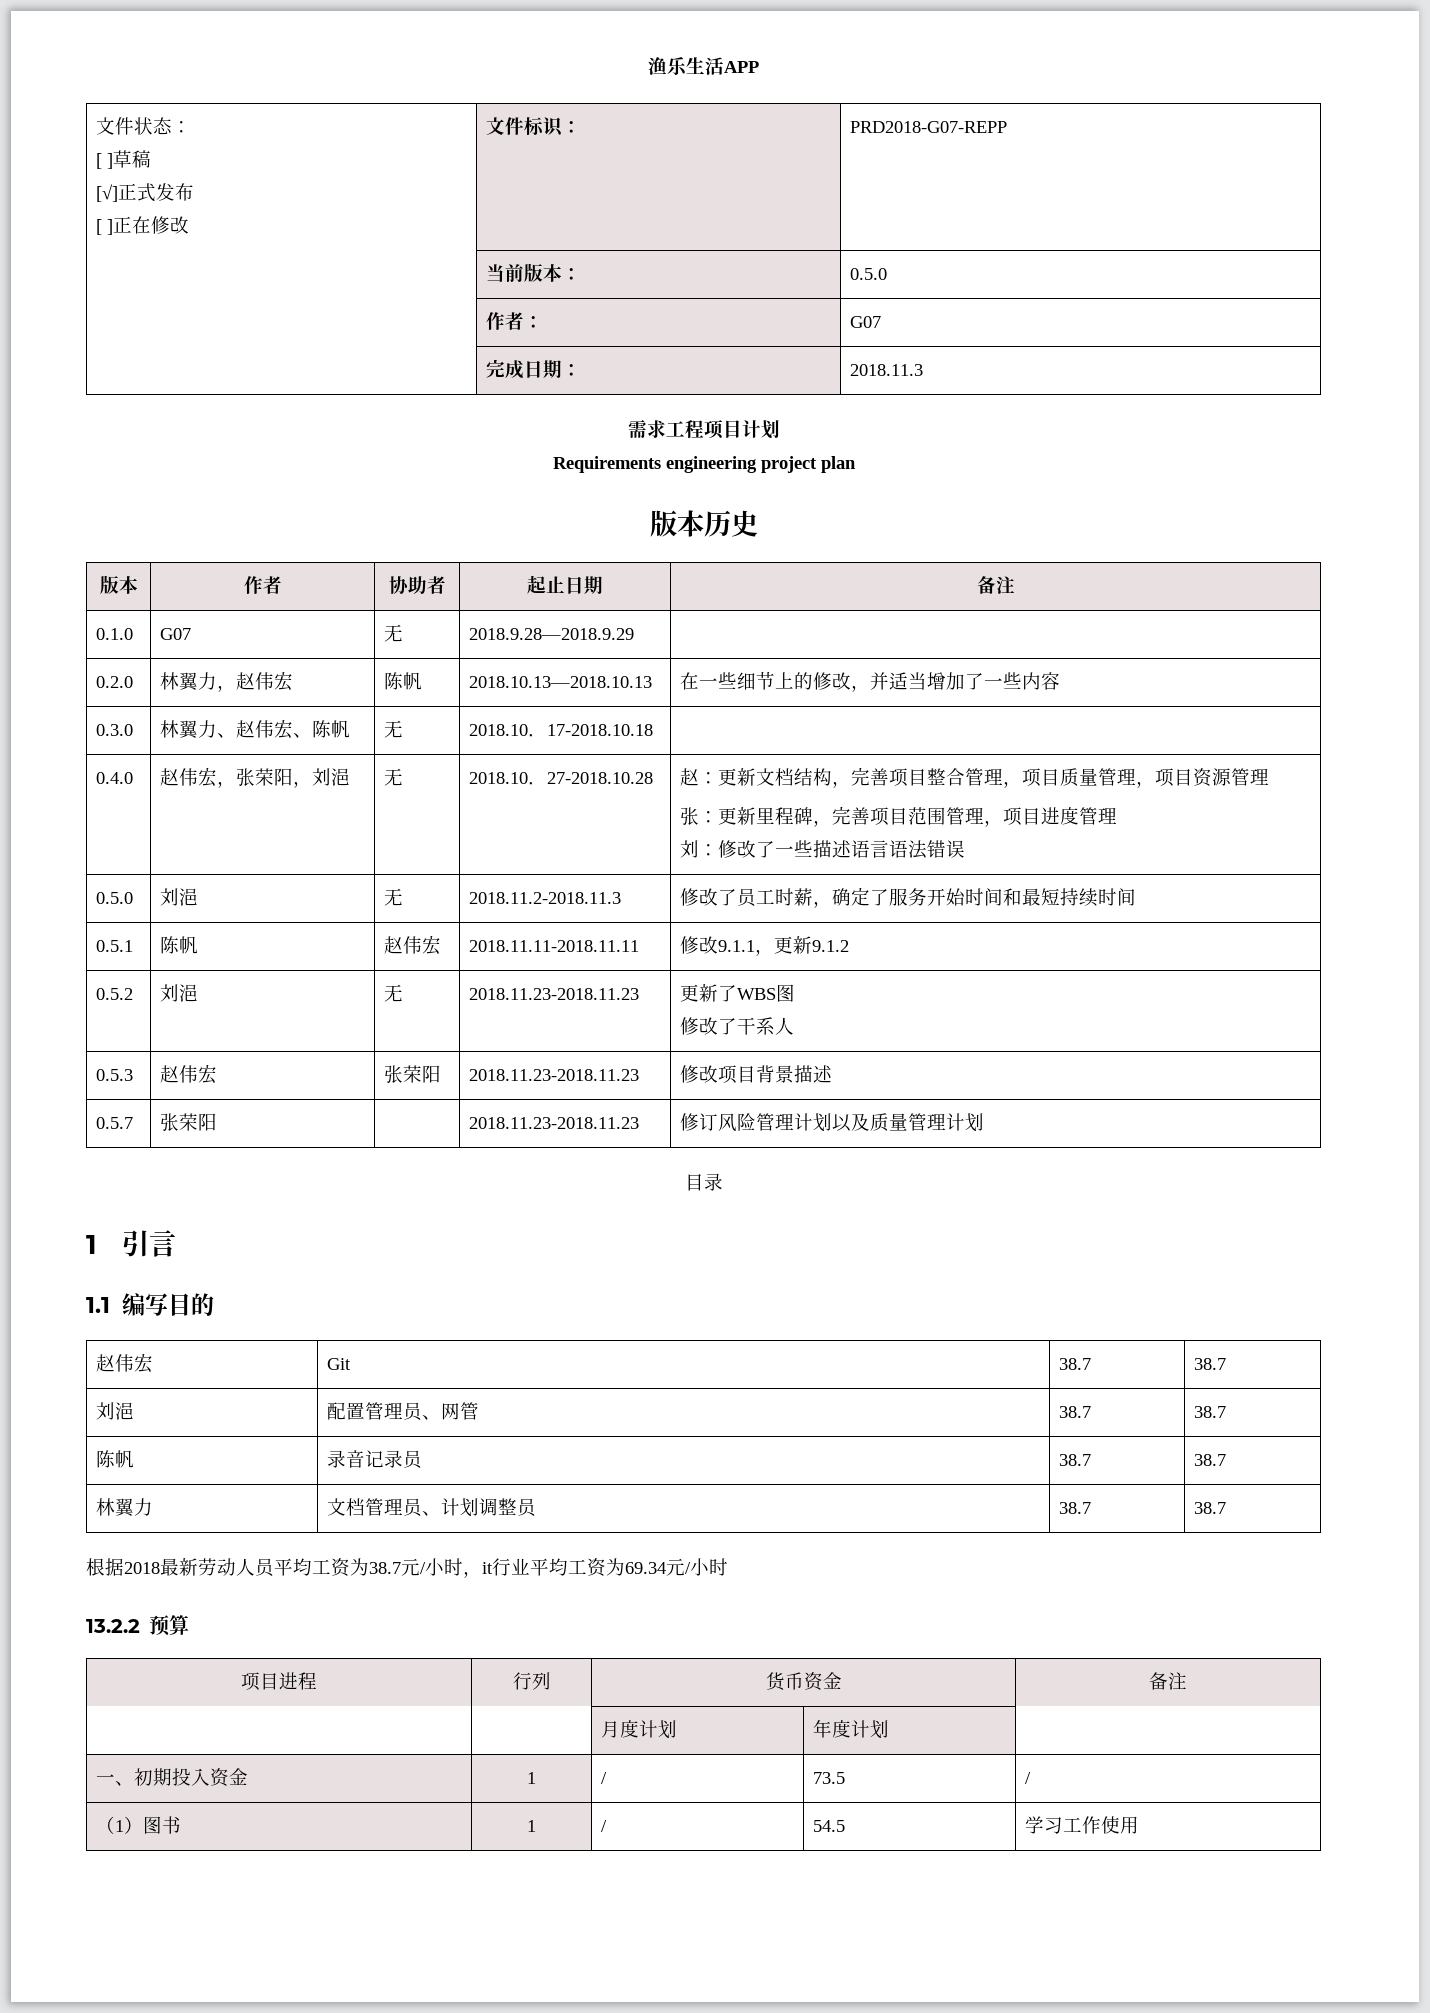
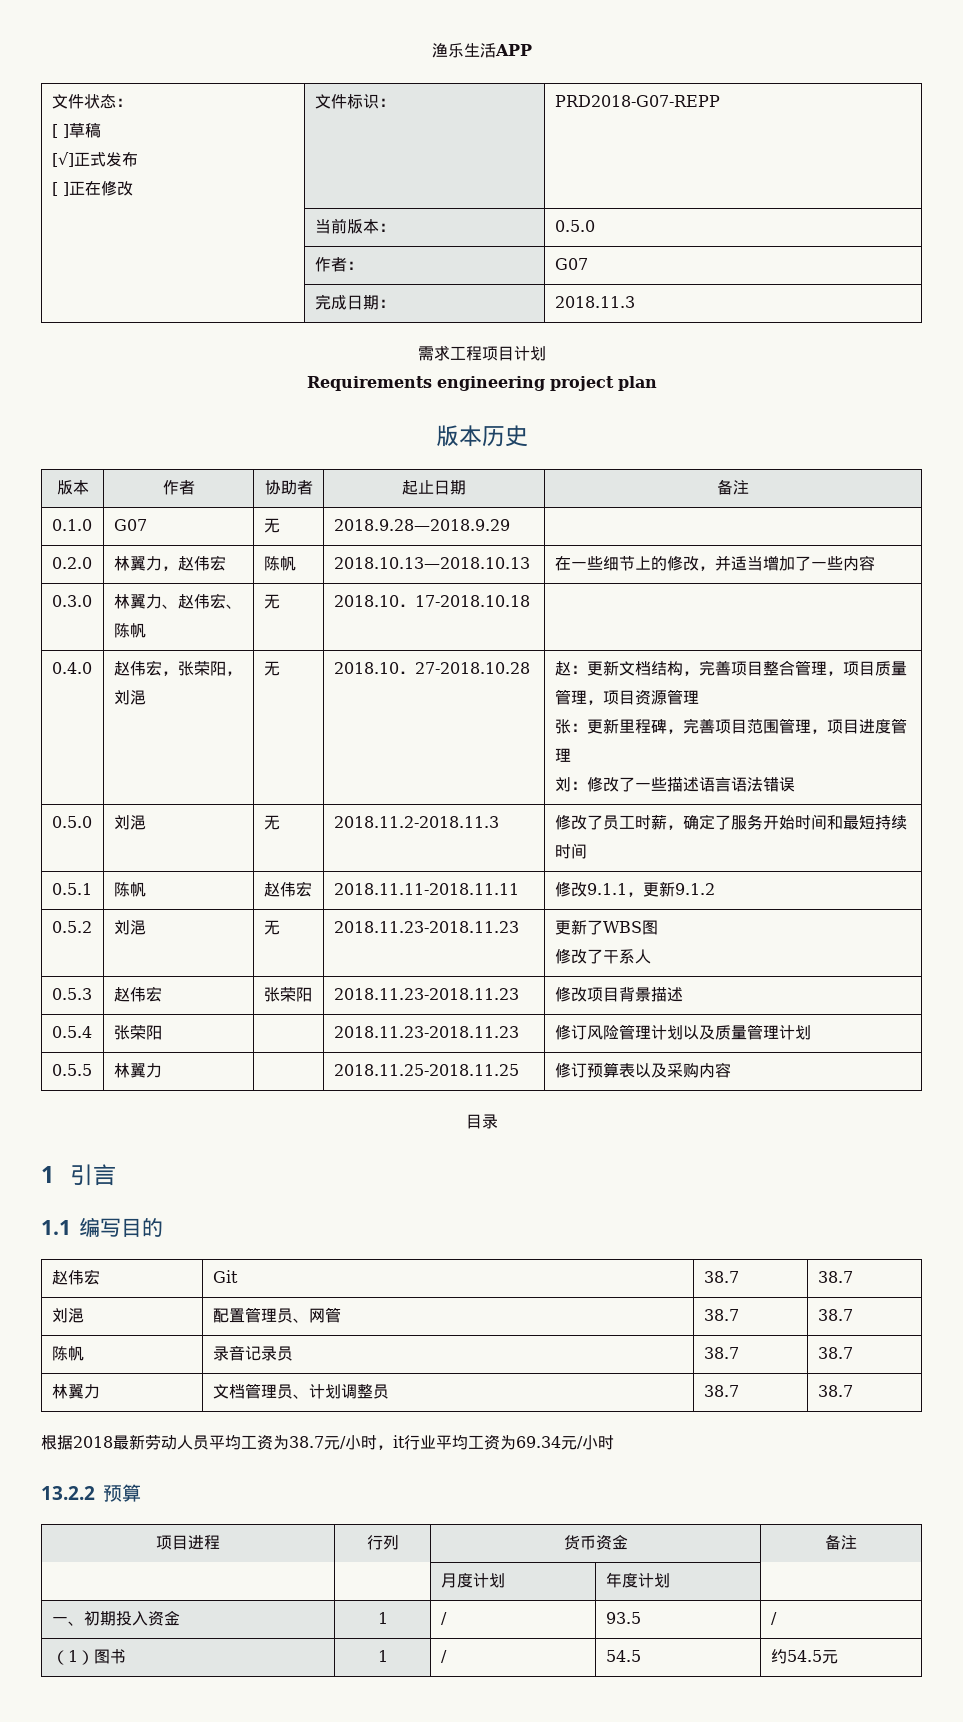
- 0.5.7 | 张荣阳 | | 2018.11.23-2018.11.23 | 修订风险管理计划以及质量管理计划
+ 0.5.4 | 张荣阳 | | 2018.11.23-2018.11.23 | 修订风险管理计划以及质量管理计划
+ 0.5.5 | 林翼力 | | 2018.11.25-2018.11.25 | 修订预算表以及采购内容
- 一、初期投入资金 | 1 | / | 73.5 | /
+ 一、初期投入资金 | 1 | / | 93.5 | /
- （1）图书 | 1 | / | 54.5 | 学习工作使用
+ （1）图书 | 1 | / | 54.5 | 约54.5元

